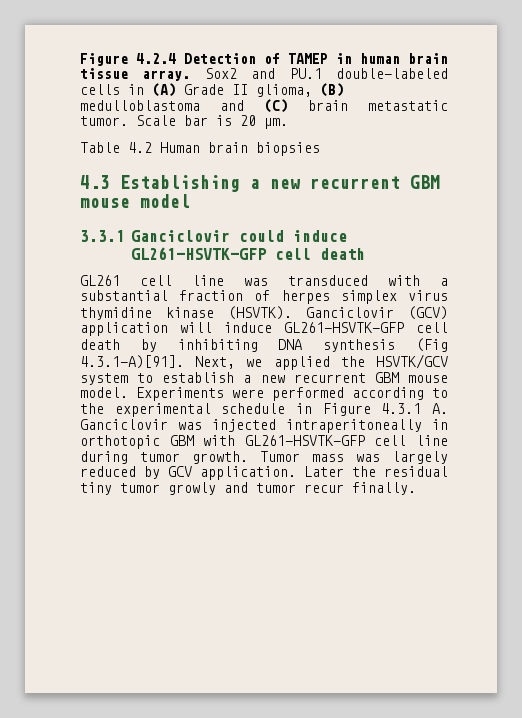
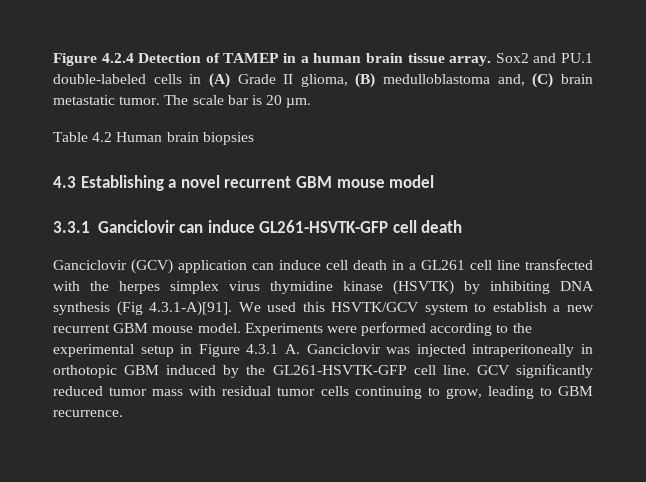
- Figure 4.2.4 Detection of TAMEP in human brain tissue array.
+ Figure 4.2.4 Detection of TAMEP in a human brain tissue array.
- Sox2 and PU.1 double-labeled cells in (A) Grade II glioma, (B) medulloblastoma and (C) brain metastatic tumor.
+ Sox2 and PU.1 double-labeled cells in (A) Grade II glioma, (B) medulloblastoma and, (C) brain metastatic tumor.
- Scale bar is 20 µm.
+ The scale bar is 20 µm.
- 4.3 Establishing a new recurrent GBM mouse model
+ 4.3 Establishing a novel recurrent GBM mouse model
- 3.3.1 Ganciclovir could induce GL261-HSVTK-GFP cell death
+ 3.3.1 Ganciclovir can induce GL261-HSVTK-GFP cell death
- GL261 cell line was transduced with a substantial fraction of herpes simplex virus thymidine kinase (HSVTK). Ganciclovir (GCV) application will induce GL261-HSVTK-GFP cell death by inhibiting DNA synthesis (Fig 4.3.1-A)[91]. Next, we applied the HSVTK/GCV system to establish a new recurrent GBM mouse model.
+ Ganciclovir (GCV) application can induce cell death in a GL261 cell line transfected with the herpes simplex virus thymidine kinase (HSVTK) by inhibiting DNA synthesis (Fig 4.3.1-A)[91]. We used this HSVTK/GCV system to establish a new recurrent GBM mouse model.
- Experiments were performed according to the experimental schedule in Figure 4.3.1 A. Ganciclovir was injected intraperitoneally in orthotopic GBM with GL261-HSVTK-GFP cell line during tumor growth. Tumor mass was largely reduced by GCV application. Later the residual tiny tumor growly and tumor recur finally.
+ Experiments were performed according to the experimental setup in Figure 4.3.1 A. Ganciclovir was injected intraperitoneally in orthotopic GBM induced by the GL261-HSVTK-GFP cell line. GCV significantly reduced tumor mass with residual tumor cells continuing to grow, leading to GBM recurrence.

